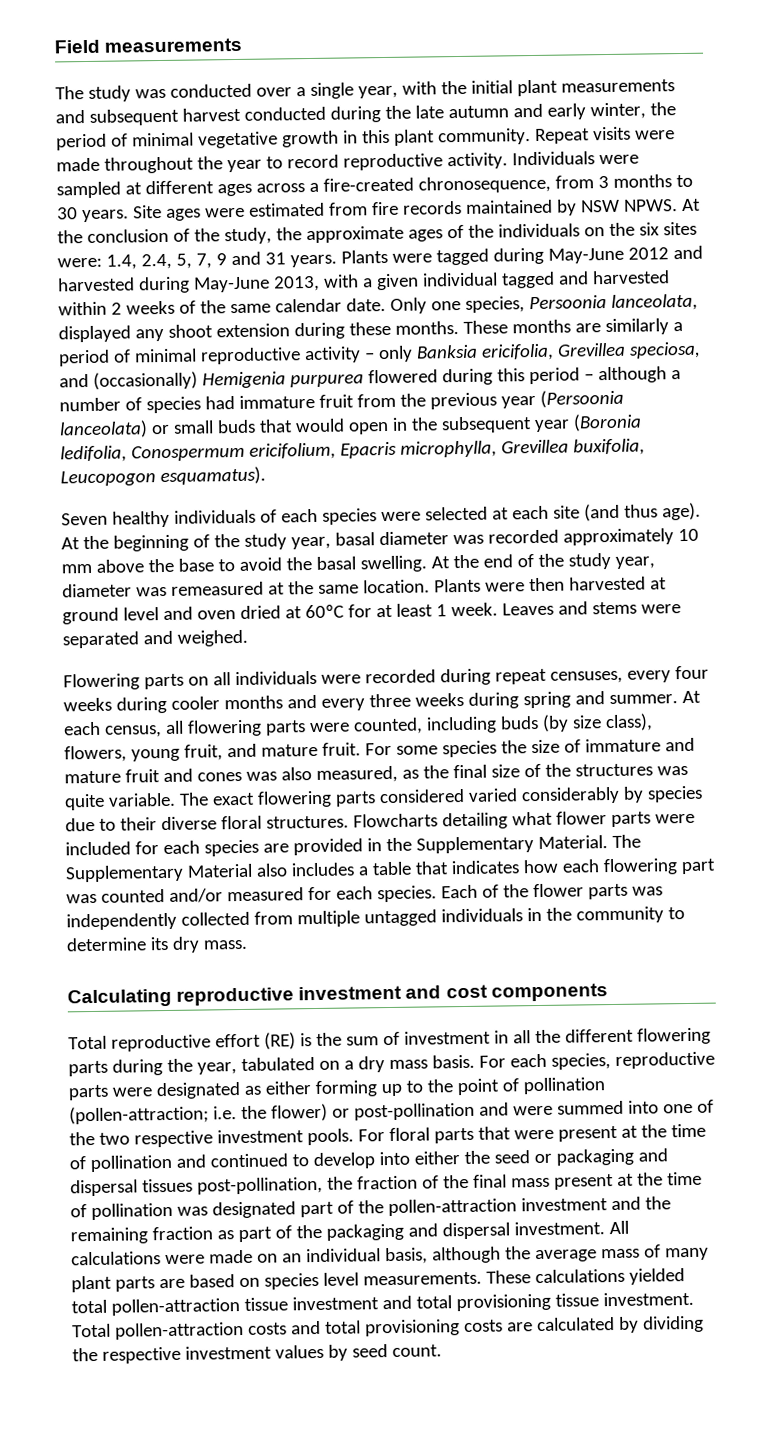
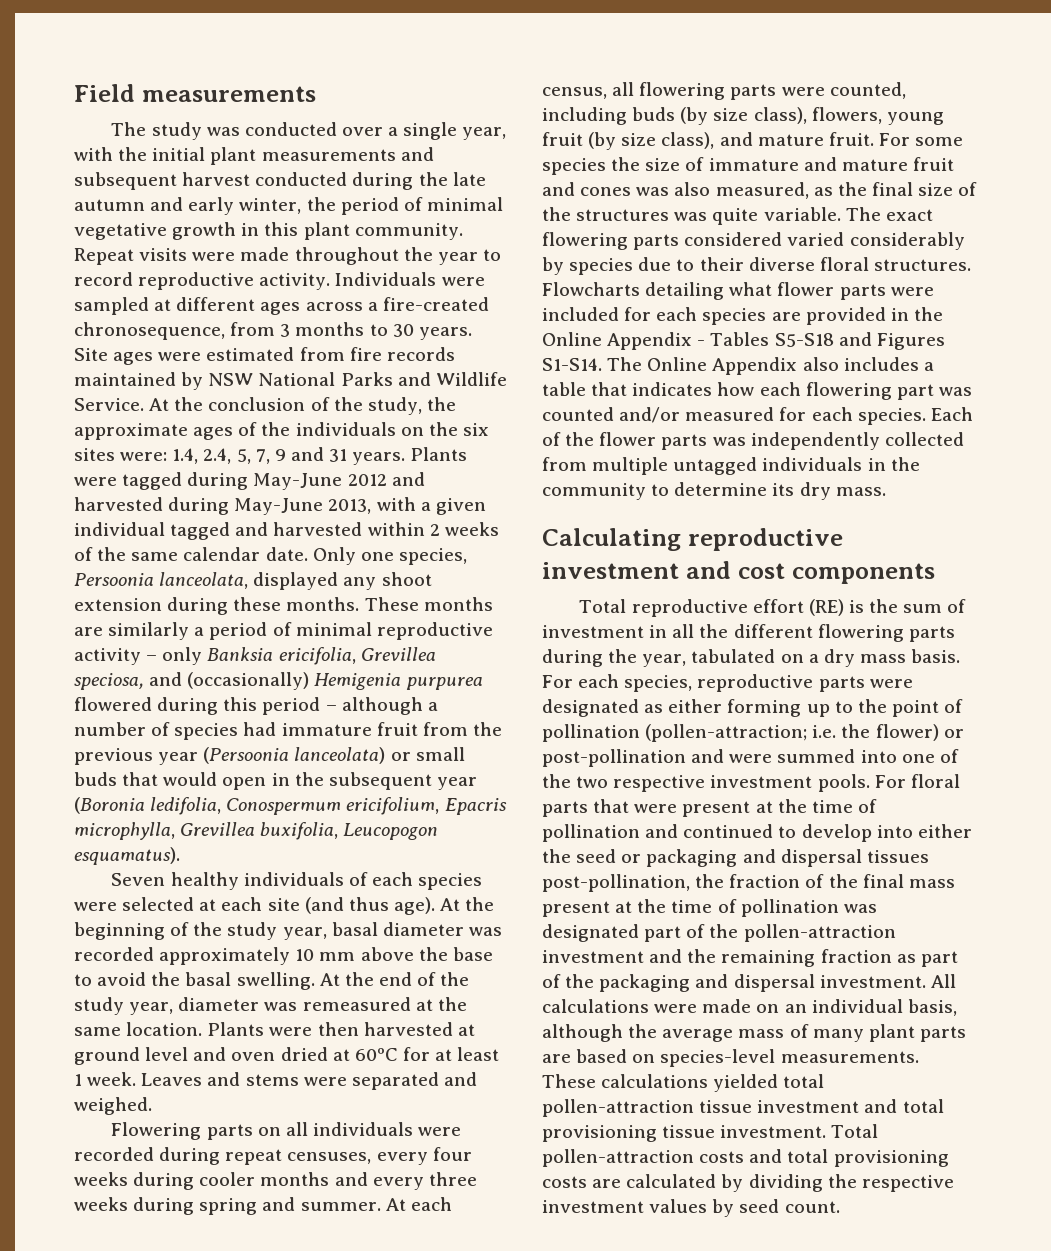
- Site ages were estimated from fire records maintained by NSW NPWS.
+ Site ages were estimated from fire records maintained by NSW National Parks and Wildlife Service.
- At each census, all flowering parts were counted, including buds (by size class), flowers, young fruit, and mature fruit.
+ At each census, all flowering parts were counted, including buds (by size class), flowers, young fruit (by size class), and mature fruit.
- Flowcharts detailing what flower parts were included for each species are provided in the Supplementary Material. The Supplementary Material also includes a table that indicates how each flowering part was counted and/or measured for each species.
+ Flowcharts detailing what flower parts were included for each species are provided in the Online Appendix - Tables S5-S18 and Figures S1-S14. The Online Appendix also includes a table that indicates how each flowering part was counted and/or measured for each species.
- All calculations were made on an individual basis, although the average mass of many plant parts are based on species level measurements.
+ All calculations were made on an individual basis, although the average mass of many plant parts are based on species-level measurements.

